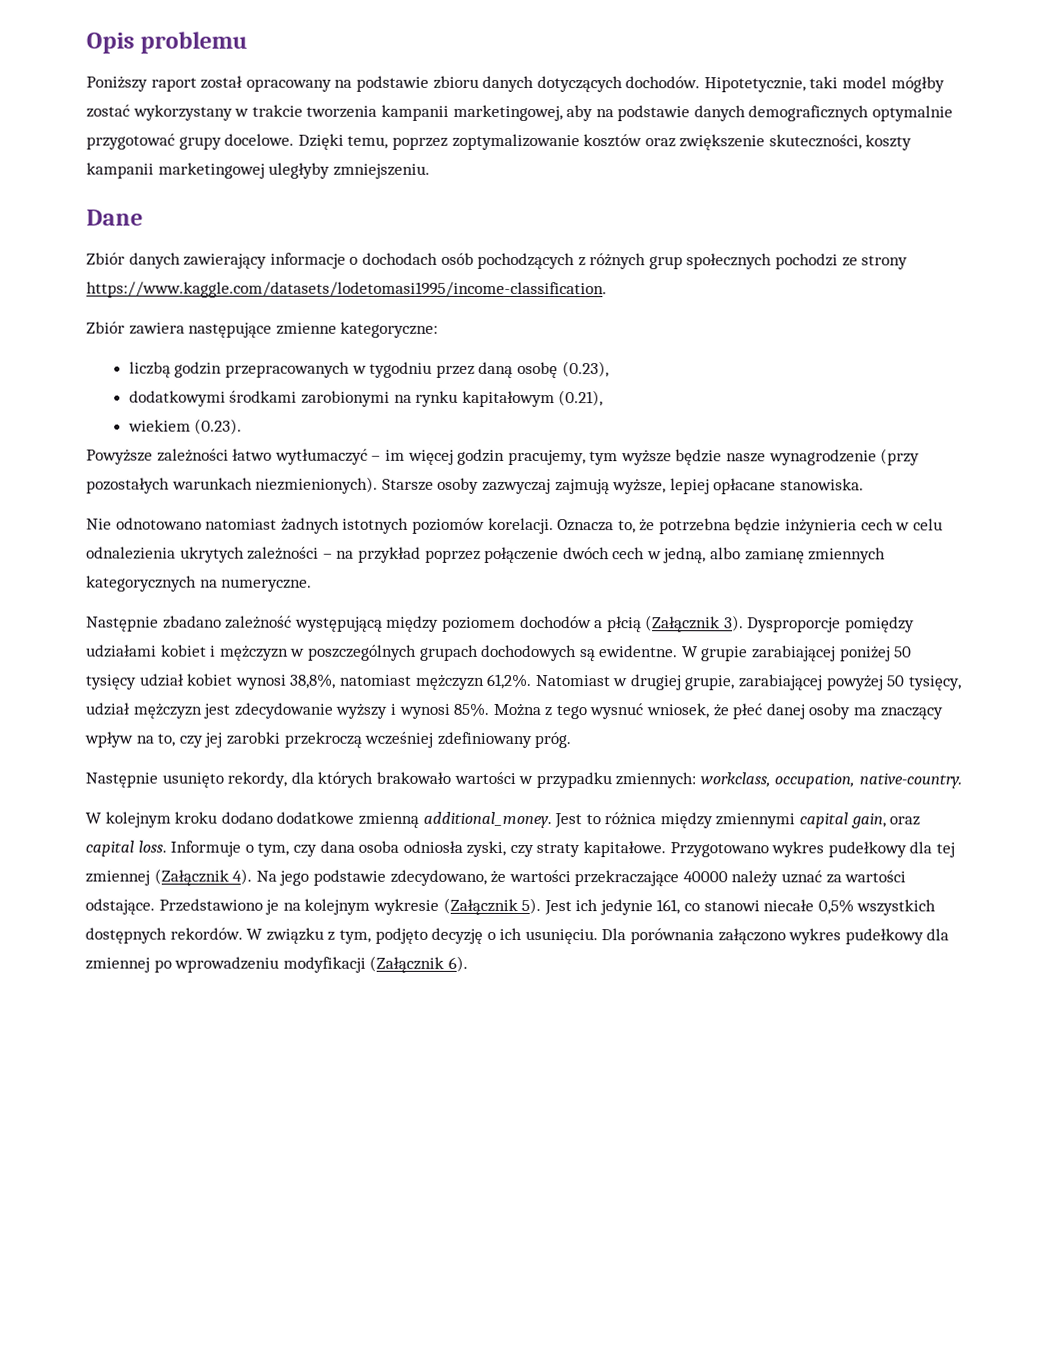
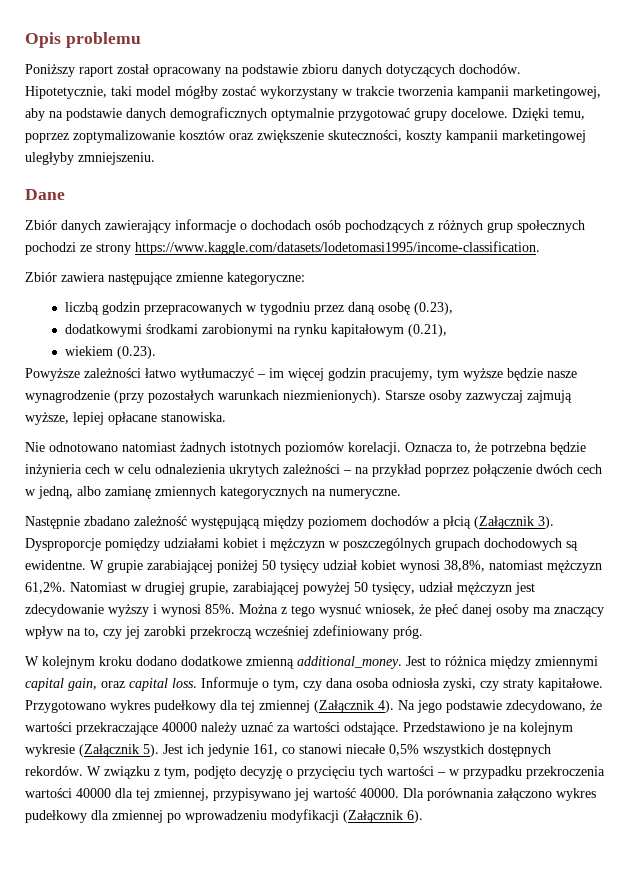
- Następnie usunięto rekordy, dla których brakowało wartości w przypadku zmiennych: workclass, occupation, native-country.
- W związku z tym, podjęto decyzję o ich usunięciu.
+ W związku z tym, podjęto decyzję o przycięciu tych wartości – w przypadku przekroczenia wartości 40000 dla tej zmiennej, przypisywano jej wartość 40000.

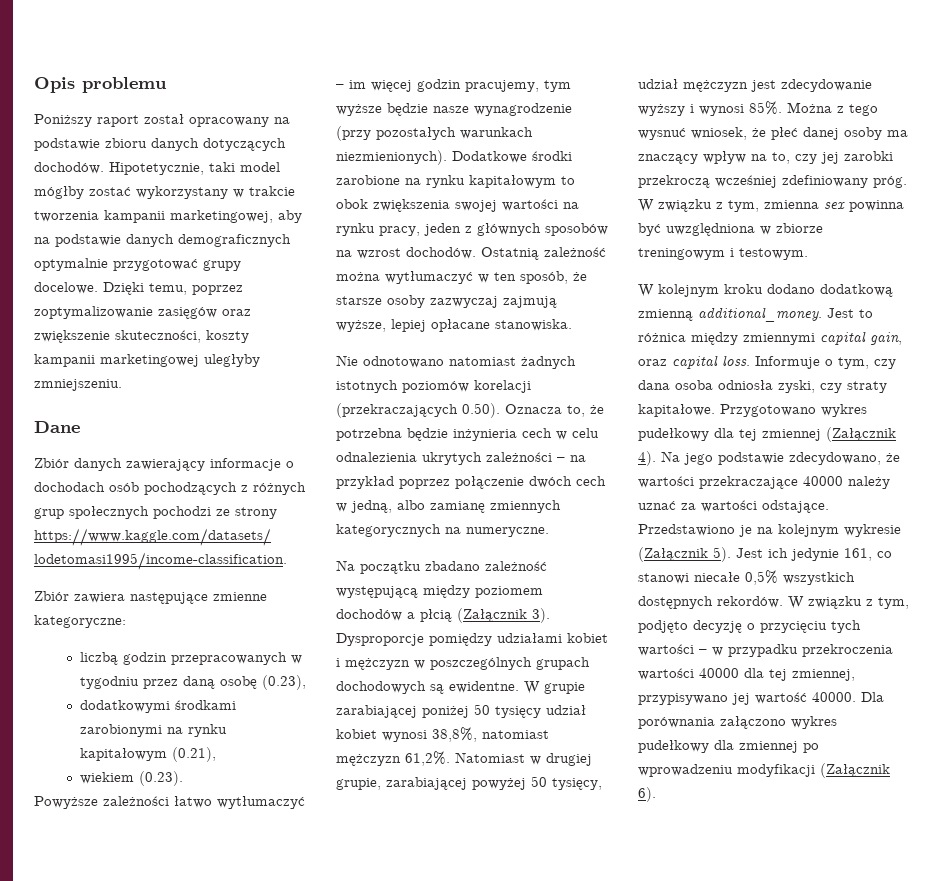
- Dzięki temu, poprzez zoptymalizowanie kosztów oraz zwiększenie skuteczności, koszty kampanii marketingowej uległyby zmniejszeniu.
+ Dzięki temu, poprzez zoptymalizowanie zasięgów oraz zwiększenie skuteczności, koszty kampanii marketingowej uległyby zmniejszeniu.
- Starsze osoby zazwyczaj zajmują wyższe, lepiej opłacane stanowiska.
+ Dodatkowe środki zarobione na rynku kapitałowym to obok zwiększenia swojej wartości na rynku pracy, jeden z głównych sposobów na wzrost dochodów. Ostatnią zależność można wytłumaczyć w ten sposób, że starsze osoby zazwyczaj zajmują wyższe, lepiej opłacane stanowiska.
- Nie odnotowano natomiast żadnych istotnych poziomów korelacji. Oznacza to, że potrzebna będzie inżynieria cech w celu odnalezienia ukrytych zależności – na przykład poprzez połączenie dwóch cech w jedną, albo zamianę zmiennych kategorycznych na numeryczne.
+ Nie odnotowano natomiast żadnych istotnych poziomów korelacji (przekraczających 0.50). Oznacza to, że potrzebna będzie inżynieria cech w celu odnalezienia ukrytych zależności – na przykład poprzez połączenie dwóch cech w jedną, albo zamianę zmiennych kategorycznych na numeryczne.
- Następnie zbadano zależność występującą między poziomem dochodów a płcią (Załącznik 3).
+ Na początku zbadano zależność występującą między poziomem dochodów a płcią (Załącznik 3).
+ W związku z tym, zmienna sex powinna być uwzględniona w zbiorze treningowym i testowym.
- W kolejnym kroku dodano dodatkowe zmienną additional_money.
+ W kolejnym kroku dodano dodatkową zmienną additional_money.

